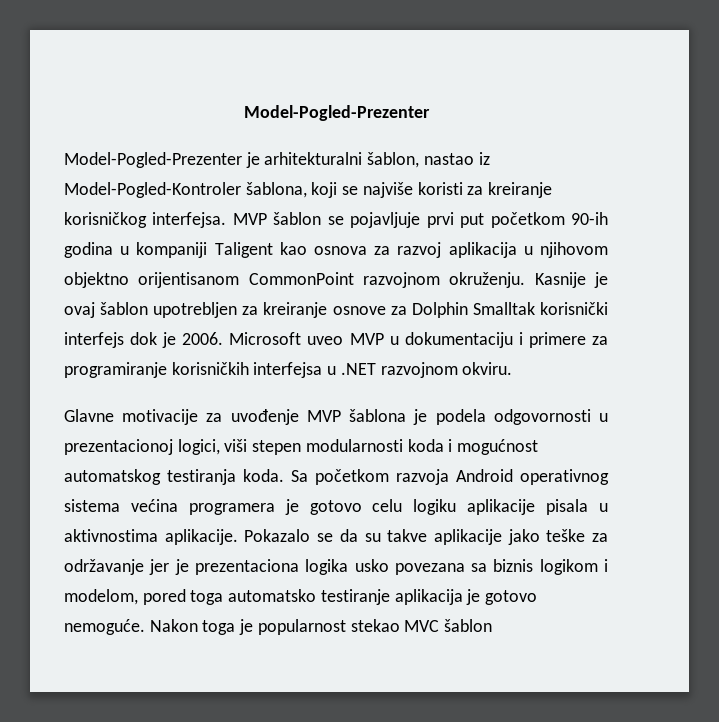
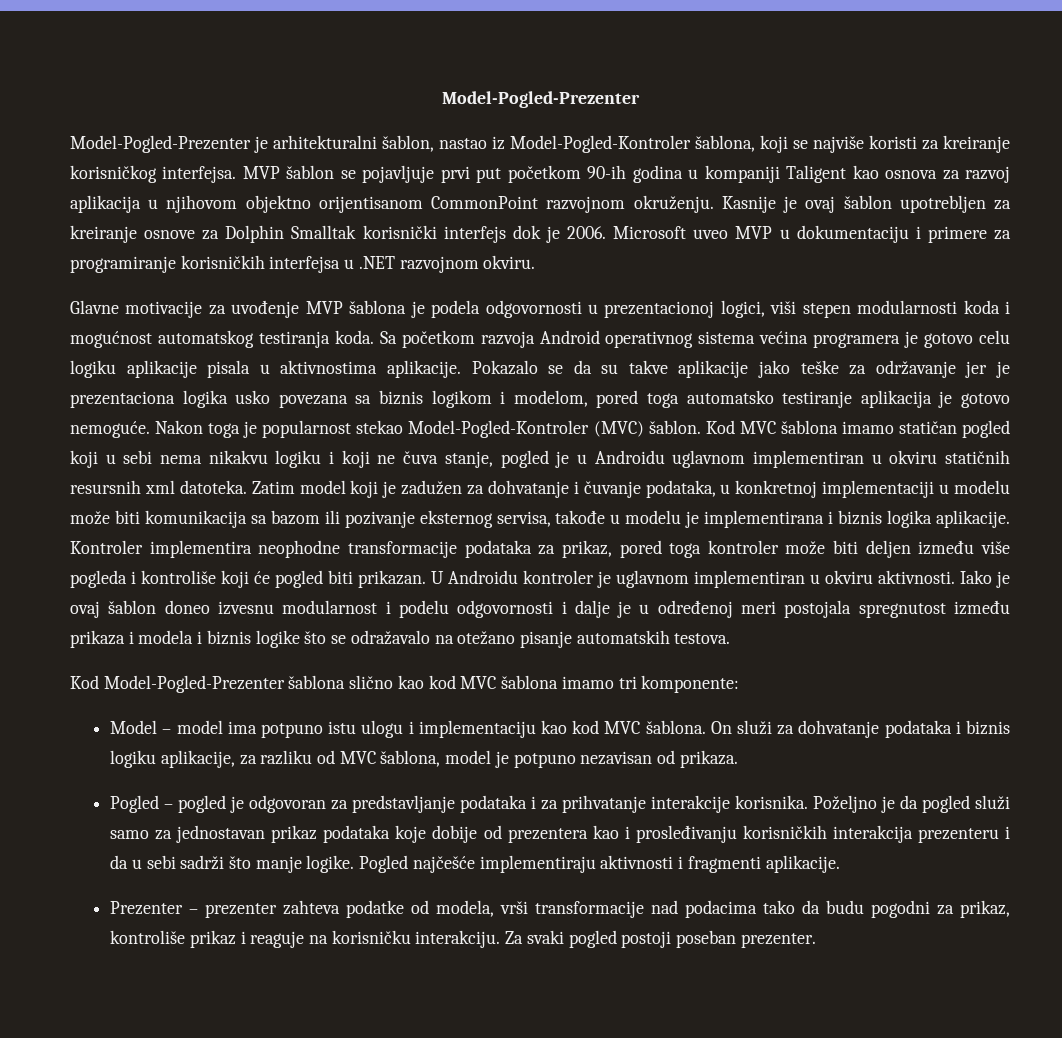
- Nakon toga je popularnost stekao MVC šablon
+ Nakon toga je popularnost stekao Model-Pogled-Kontroler (MVC) šablon. Kod MVC šablona imamo statičan pogled koji u sebi nema nikakvu logiku i koji ne čuva stanje, pogled je u Androidu uglavnom implementiran u okviru statičnih resursnih xml datoteka. Zatim model koji je zadužen za dohvatanje i čuvanje podataka, u konkretnoj implementaciji u modelu može biti komunikacija sa bazom ili pozivanje eksternog servisa, takođe u modelu je implementirana i biznis logika aplikacije. Kontroler implementira neophodne transformacije podataka za prikaz, pored toga kontroler može biti deljen između više pogleda i kontroliše koji će pogled biti prikazan. U Androidu kontroler je uglavnom implementiran u okviru aktivnosti. Iako je ovaj šablon doneo izvesnu modularnost i podelu odgovornosti i dalje je u određenoj meri postojala spregnutost između prikaza i modela i biznis logike što se odražavalo na otežano pisanje automatskih testova.
+ Kod Model-Pogled-Prezenter šablona slično kao kod MVC šablona imamo tri komponente:
+ Model – model ima potpuno istu ulogu i implementaciju kao kod MVC šablona. On služi za dohvatanje podataka i biznis logiku aplikacije, za razliku od MVC šablona, model je potpuno nezavisan od prikaza.
+ Pogled – pogled je odgovoran za predstavljanje podataka i za prihvatanje interakcije korisnika. Poželjno je da pogled služi samo za jednostavan prikaz podataka koje dobije od prezentera kao i prosleđivanju korisničkih interakcija prezenteru i da u sebi sadrži što manje logike. Pogled najčešće implementiraju aktivnosti i fragmenti aplikacije.
+ Prezenter – prezenter zahteva podatke od modela, vrši transformacije nad podacima tako da budu pogodni za prikaz, kontroliše prikaz i reaguje na korisničku interakciju. Za svaki pogled postoji poseban prezenter.

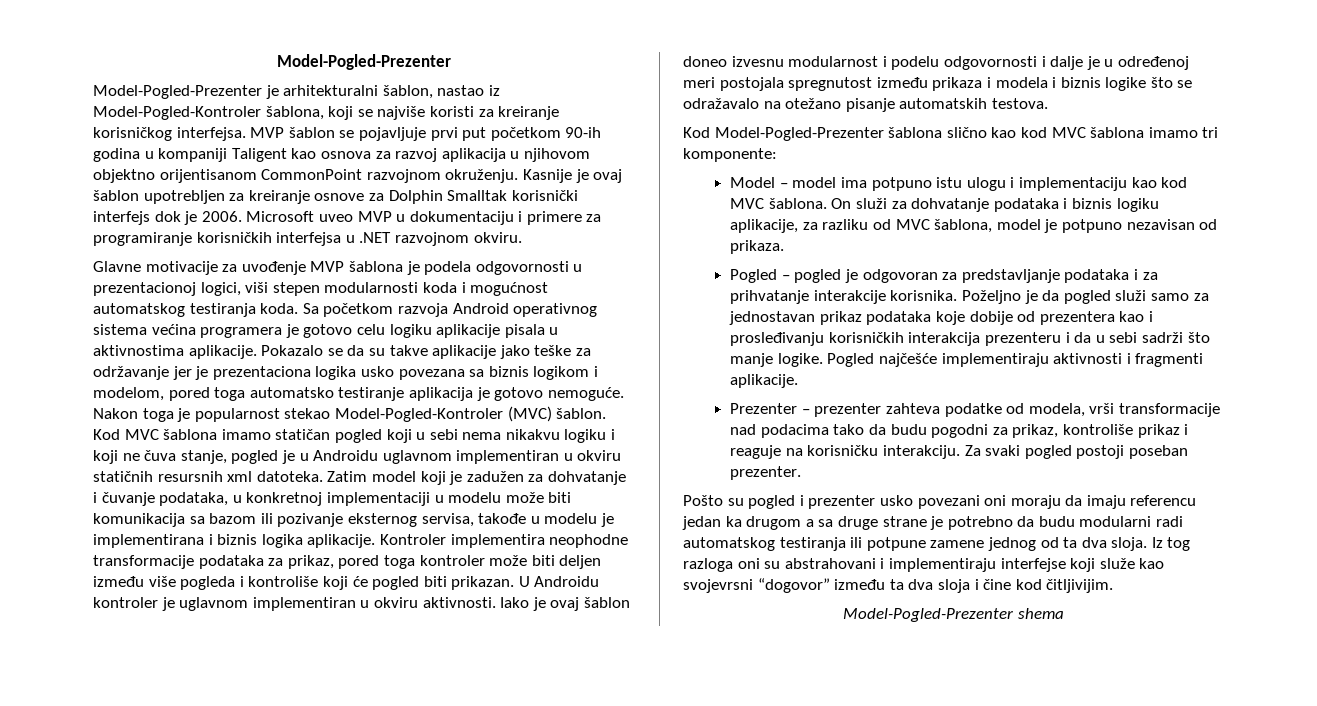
+ Pošto su pogled i prezenter usko povezani oni moraju da imaju referencu jedan ka drugom a sa druge strane je potrebno da budu modularni radi automatskog testiranja ili potpune zamene jednog od ta dva sloja. Iz tog razloga oni su abstrahovani i implementiraju interfejse koji služe kao svojevrsni “dogovor” između ta dva sloja i čine kod čitljivijim.
+ Model-Pogled-Prezenter shema

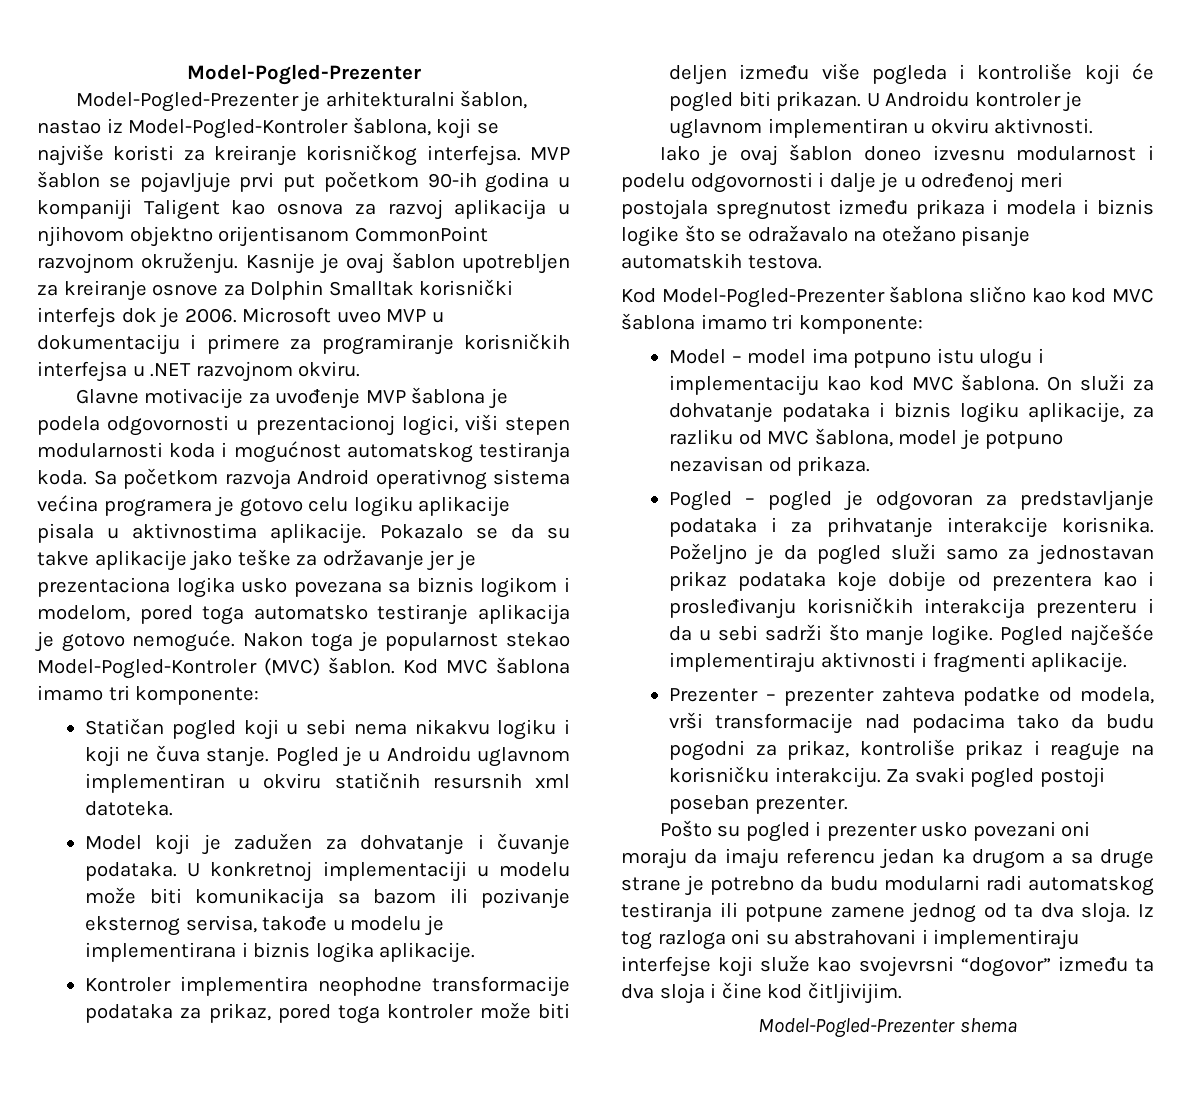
- Kod MVC šablona imamo statičan pogled koji u sebi nema nikakvu logiku i koji ne čuva stanje, pogled je u Androidu uglavnom implementiran u okviru statičnih resursnih xml datoteka. Zatim model koji je zadužen za dohvatanje i čuvanje podataka, u konkretnoj implementaciji u modelu može biti komunikacija sa bazom ili pozivanje eksternog servisa, takođe u modelu je implementirana i biznis logika aplikacije. Kontroler implementira neophodne transformacije podataka za prikaz, pored toga kontroler može biti deljen između više pogleda i kontroliše koji će pogled biti prikazan.
+ Kod MVC šablona imamo tri komponente:
+ Statičan pogled koji u sebi nema nikakvu logiku i koji ne čuva stanje. Pogled je u Androidu uglavnom implementiran u okviru statičnih resursnih xml datoteka.
+ Model koji je zadužen za dohvatanje i čuvanje podataka. U konkretnoj implementaciji u modelu može biti komunikacija sa bazom ili pozivanje eksternog servisa, takođe u modelu je implementirana i biznis logika aplikacije.
+ Kontroler implementira neophodne transformacije podataka za prikaz, pored toga kontroler može biti deljen između više pogleda i kontroliše koji će pogled biti prikazan.
- U Androidu kontroler je uglavnom implementiran u okviru aktivnosti. Iako je ovaj šablon doneo izvesnu modularnost i podelu odgovornosti i dalje je u određenoj meri postojala spregnutost između prikaza i modela i biznis logike što se odražavalo na otežano pisanje automatskih testova.
+ U Androidu kontroler je uglavnom implementiran u okviru aktivnosti.
+ Iako je ovaj šablon doneo izvesnu modularnost i podelu odgovornosti i dalje je u određenoj meri postojala spregnutost između prikaza i modela i biznis logike što se odražavalo na otežano pisanje automatskih testova.

